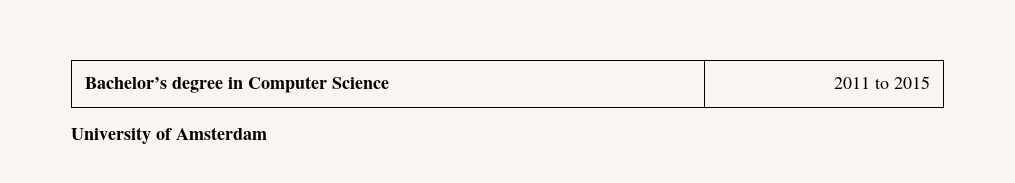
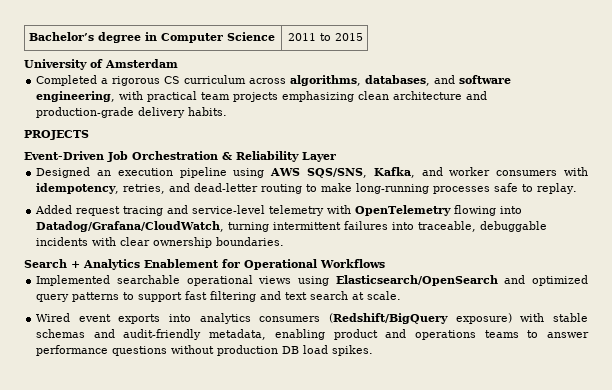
+ Completed a rigorous CS curriculum across algorithms, databases, and software engineering, with practical team projects emphasizing clean architecture and production-grade delivery habits.
+ PROJECTS
+ Event-Driven Job Orchestration & Reliability Layer
+ Designed an execution pipeline using AWS SQS/SNS, Kafka, and worker consumers with idempotency, retries, and dead-letter routing to make long-running processes safe to replay.
+ Added request tracing and service-level telemetry with OpenTelemetry flowing into Datadog/Grafana/CloudWatch, turning intermittent failures into traceable, debuggable incidents with clear ownership boundaries.
+ Search + Analytics Enablement for Operational Workflows
+ Implemented searchable operational views using Elasticsearch/OpenSearch and optimized query patterns to support fast filtering and text search at scale.
+ Wired event exports into analytics consumers (Redshift/BigQuery exposure) with stable schemas and audit-friendly metadata, enabling product and operations teams to answer performance questions without production DB load spikes.

